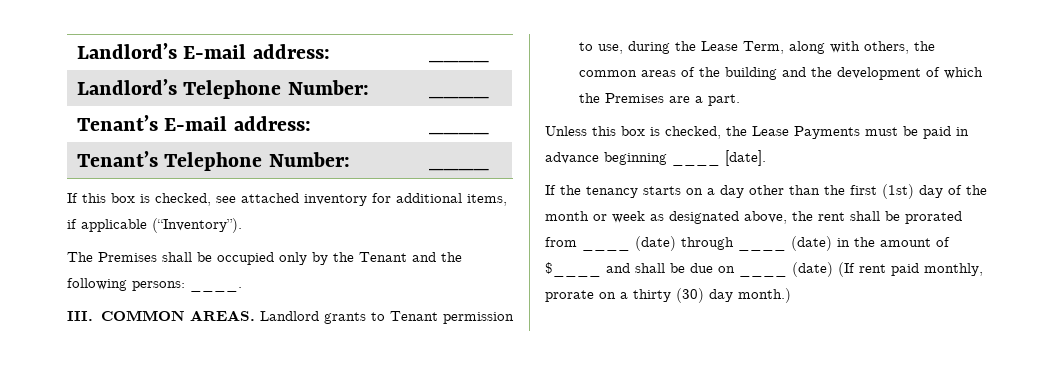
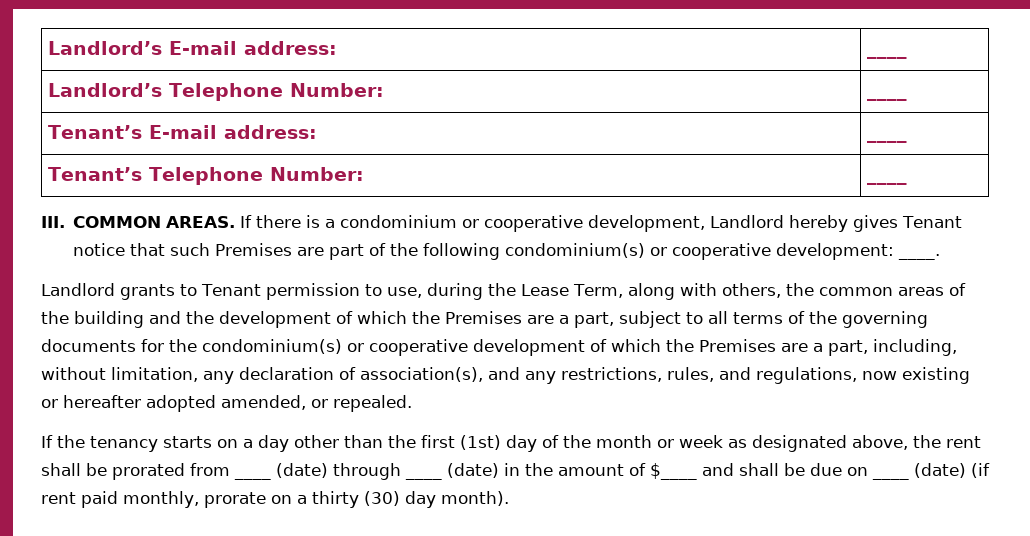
- If this box is checked, see attached inventory for additional items, if applicable (“Inventory”).
- The Premises shall be occupied only by the Tenant and the following persons: ____.
- III. COMMON AREAS. Landlord grants to Tenant permission to use, during the Lease Term, along with others, the common areas of the building and the development of which the Premises are a part.
- Unless this box is checked, the Lease Payments must be paid in advance beginning ____ [date].
+ III. COMMON AREAS. If there is a condominium or cooperative development, Landlord hereby gives Tenant notice that such Premises are part of the following condominium(s) or cooperative development: ____.
+ Landlord grants to Tenant permission to use, during the Lease Term, along with others, the common areas of the building and the development of which the Premises are a part, subject to all terms of the governing documents for the condominium(s) or cooperative development of which the Premises are a part, including, without limitation, any declaration of association(s), and any restrictions, rules, and regulations, now existing or hereafter adopted amended, or repealed.
- If the tenancy starts on a day other than the first (1st) day of the month or week as designated above, the rent shall be prorated from ____ (date) through ____ (date) in the amount of $____ and shall be due on ____ (date) (If rent paid monthly, prorate on a thirty (30) day month.)
+ If the tenancy starts on a day other than the first (1st) day of the month or week as designated above, the rent shall be prorated from ____ (date) through ____ (date) in the amount of $____ and shall be due on ____ (date) (if rent paid monthly, prorate on a thirty (30) day month).

